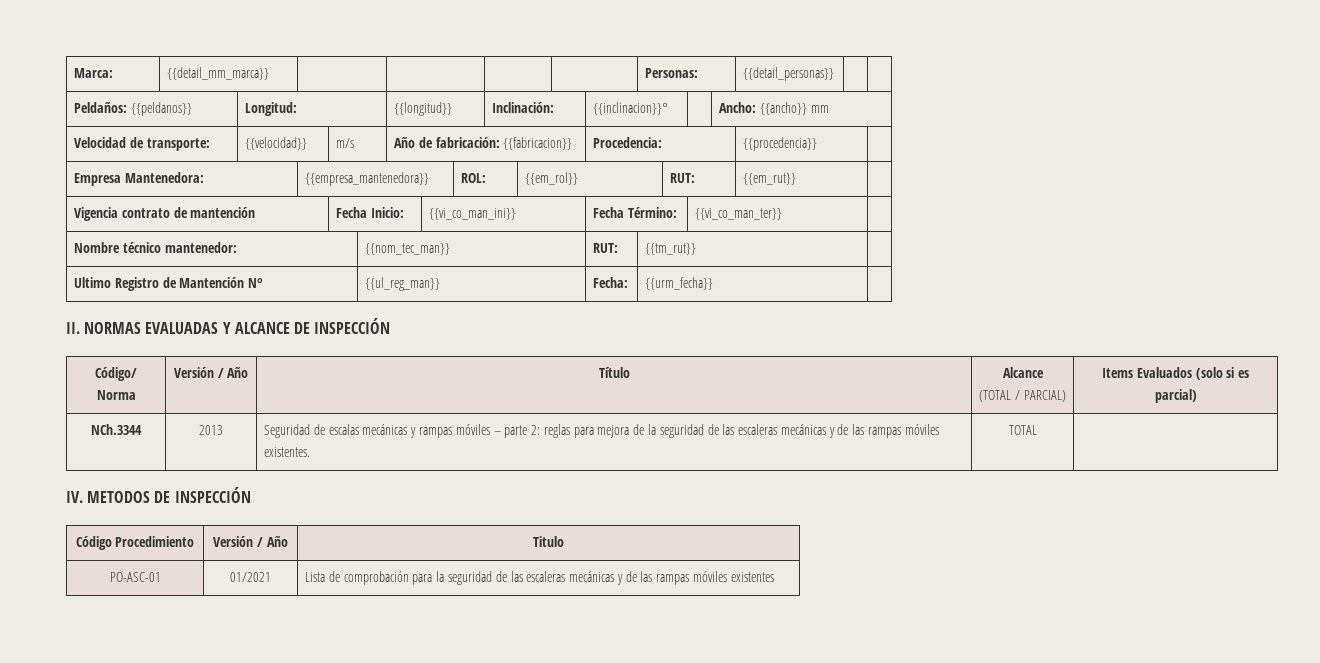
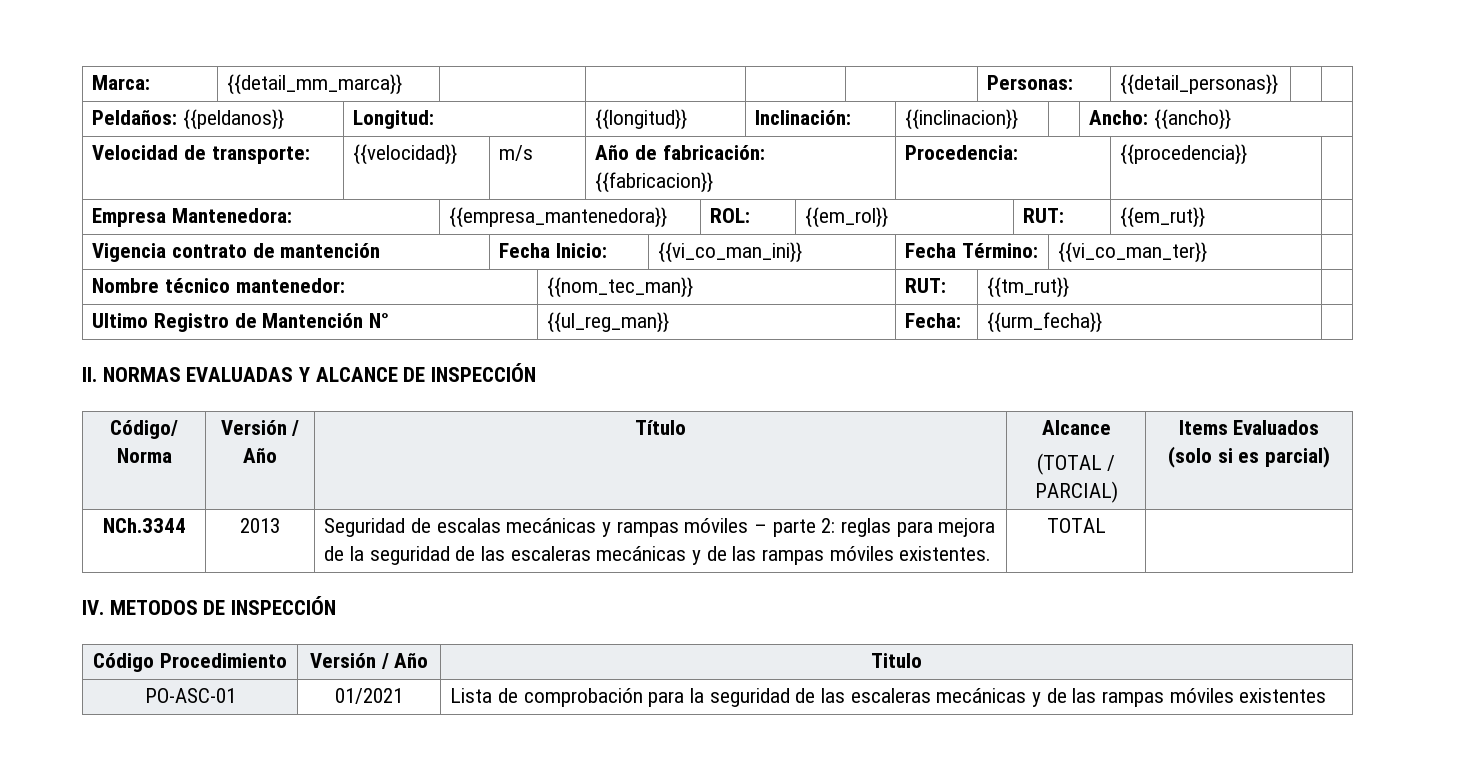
- Peldaños: {{peldanos}} | Longitud: | {{longitud}} | Inclinación: | {{inclinacion}}° | | Ancho: {{ancho}} mm
+ Peldaños: {{peldanos}} | Longitud: | {{longitud}} | Inclinación: | {{inclinacion}} | | Ancho: {{ancho}}

